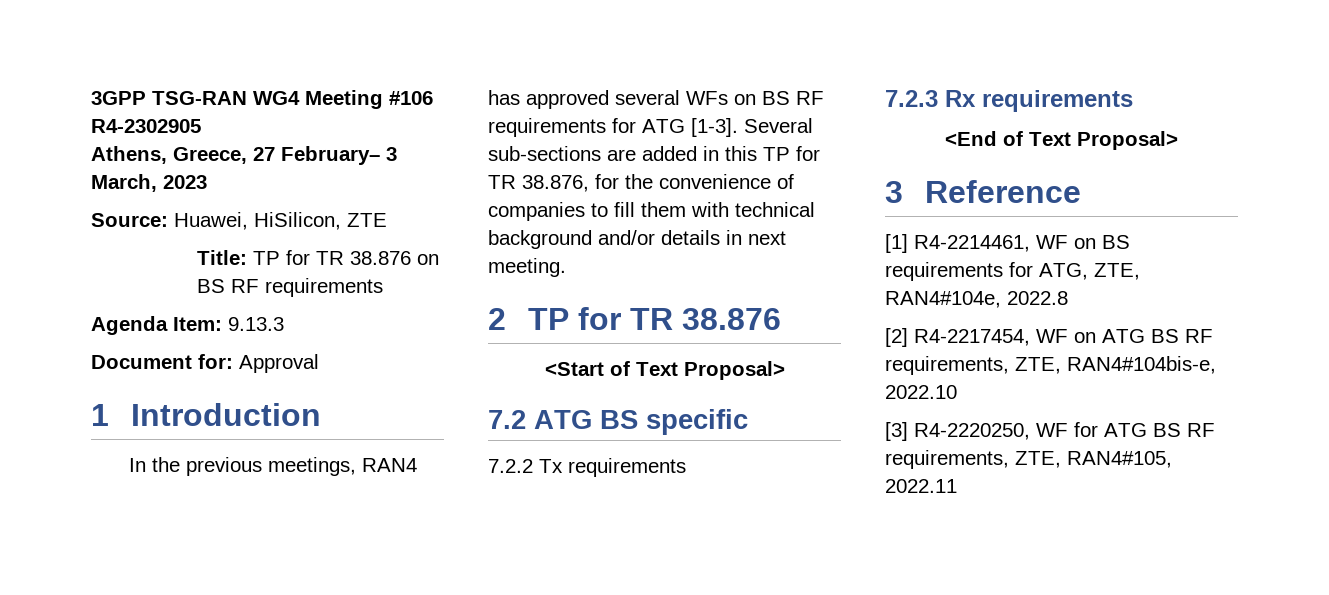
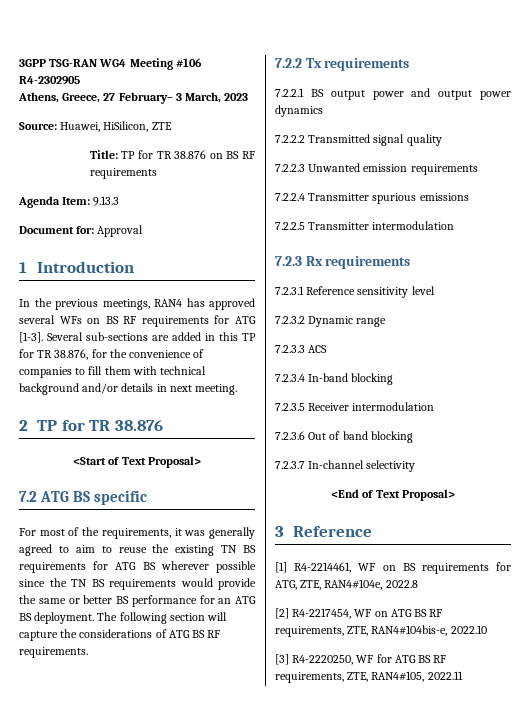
+ For most of the requirements, it was generally agreed to aim to reuse the existing TN BS requirements for ATG BS wherever possible since the TN BS requirements would provide the same or better BS performance for an ATG BS deployment. The following section will capture the considerations of ATG BS RF requirements.
  7.2.2 Tx requirements
+ 7.2.2.1 BS output power and output power dynamics
+ 7.2.2.2 Transmitted signal quality
+ 7.2.2.3 Unwanted emission requirements
+ 7.2.2.4 Transmitter spurious emissions
+ 7.2.2.5 Transmitter intermodulation
  7.2.3 Rx requirements
+ 7.2.3.1 Reference sensitivity level
+ 7.2.3.2 Dynamic range
+ 7.2.3.3 ACS
+ 7.2.3.4 In-band blocking
+ 7.2.3.5 Receiver intermodulation
+ 7.2.3.6 Out of band blocking
+ 7.2.3.7 In-channel selectivity

